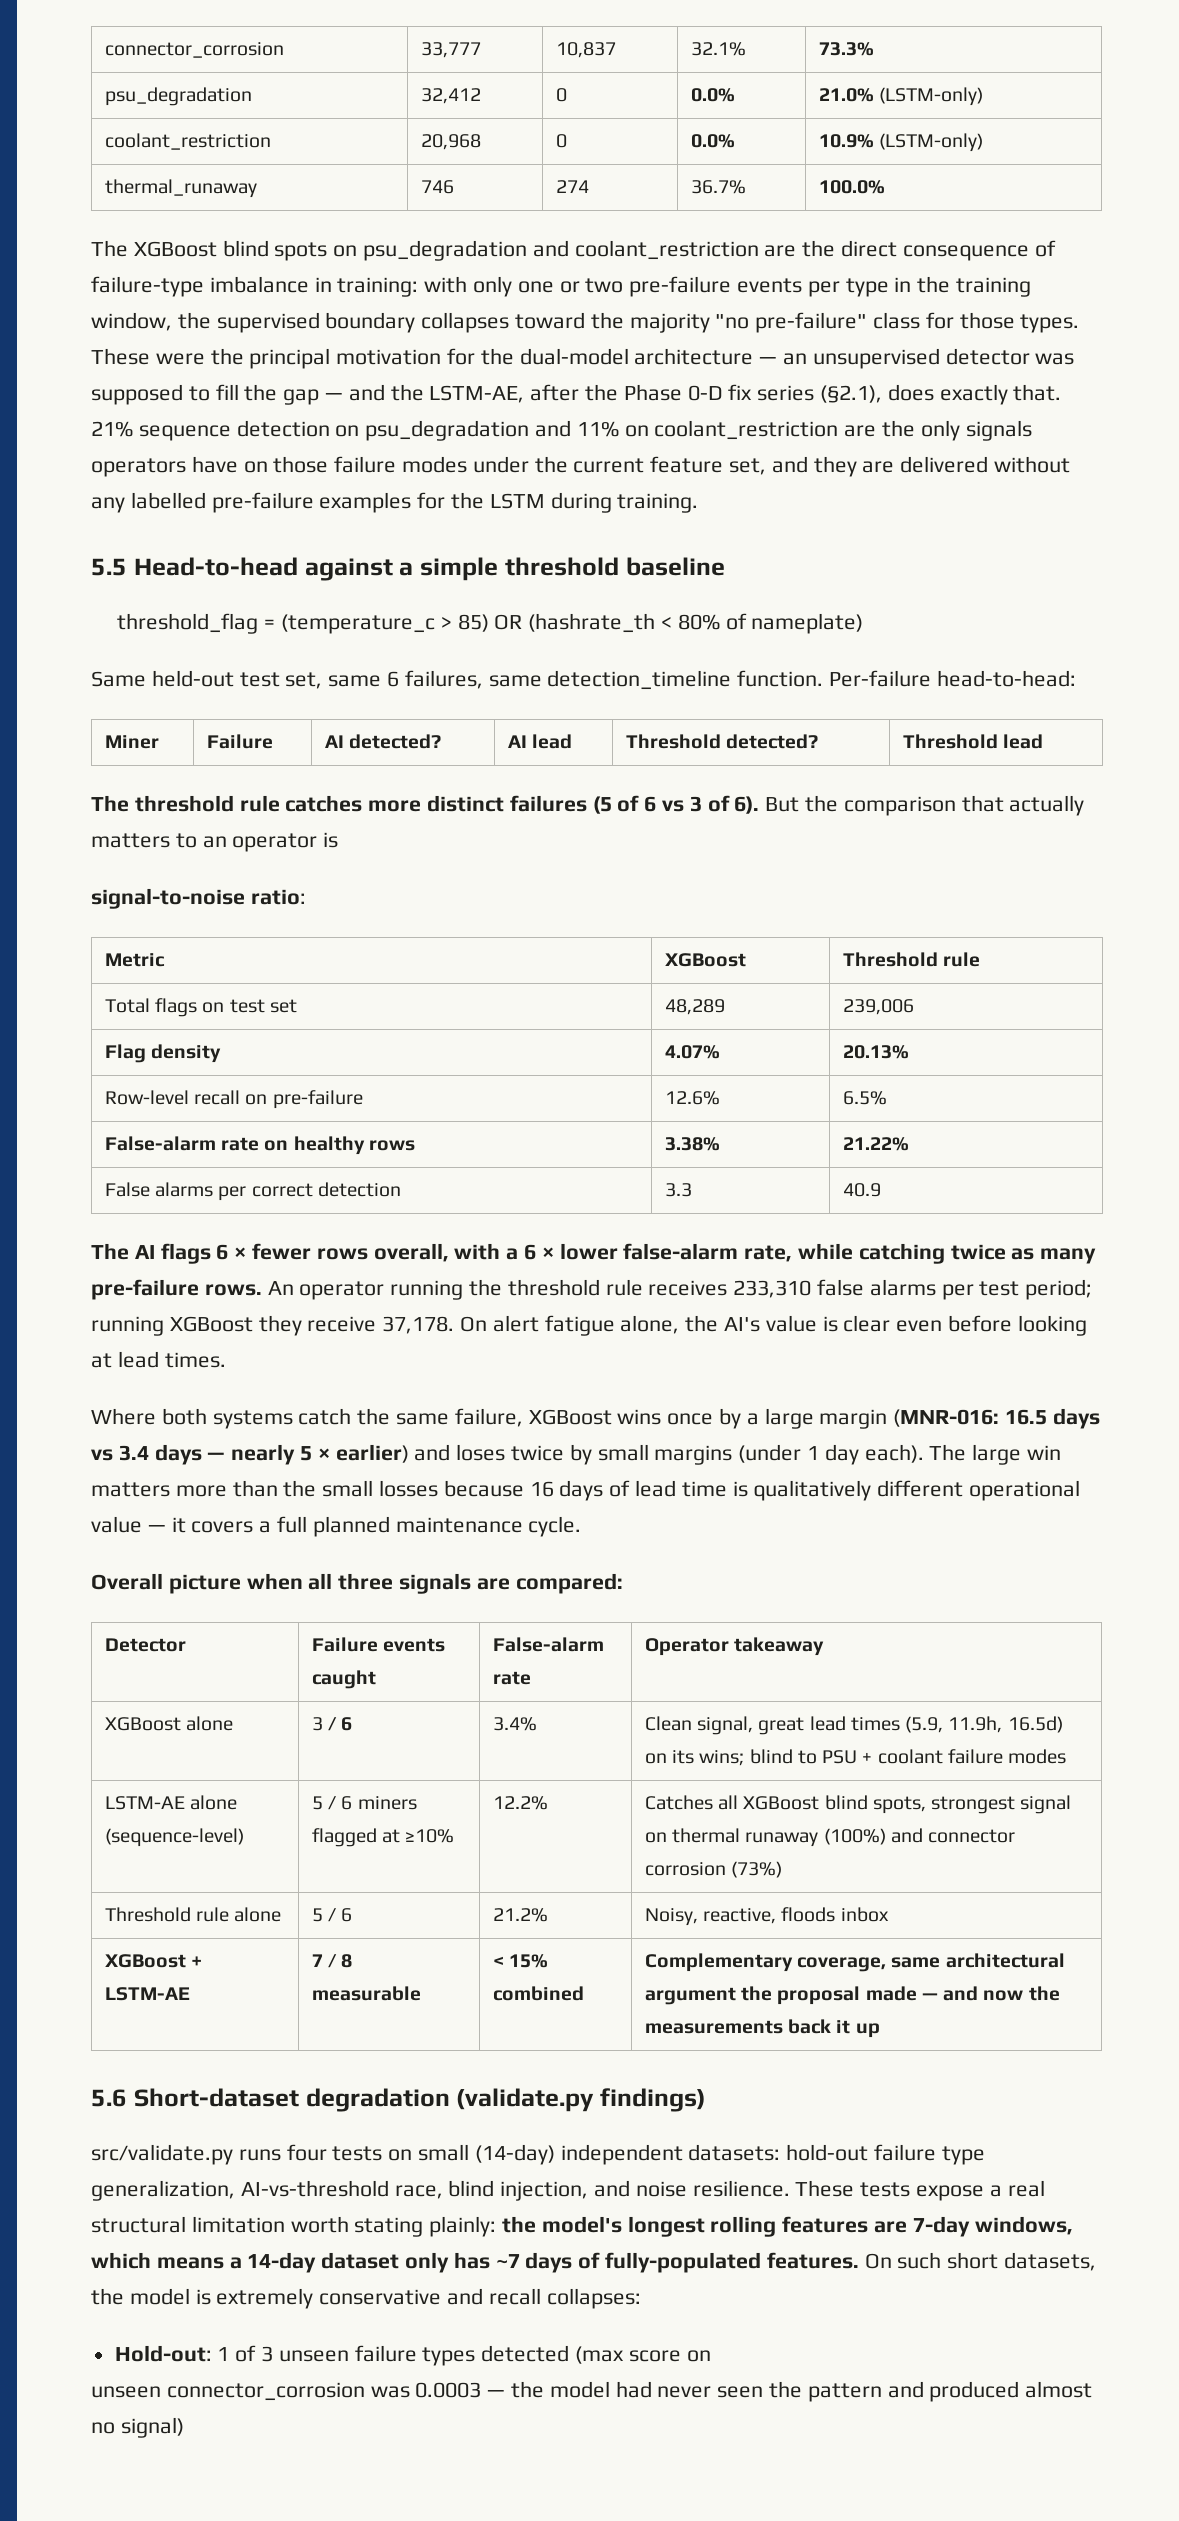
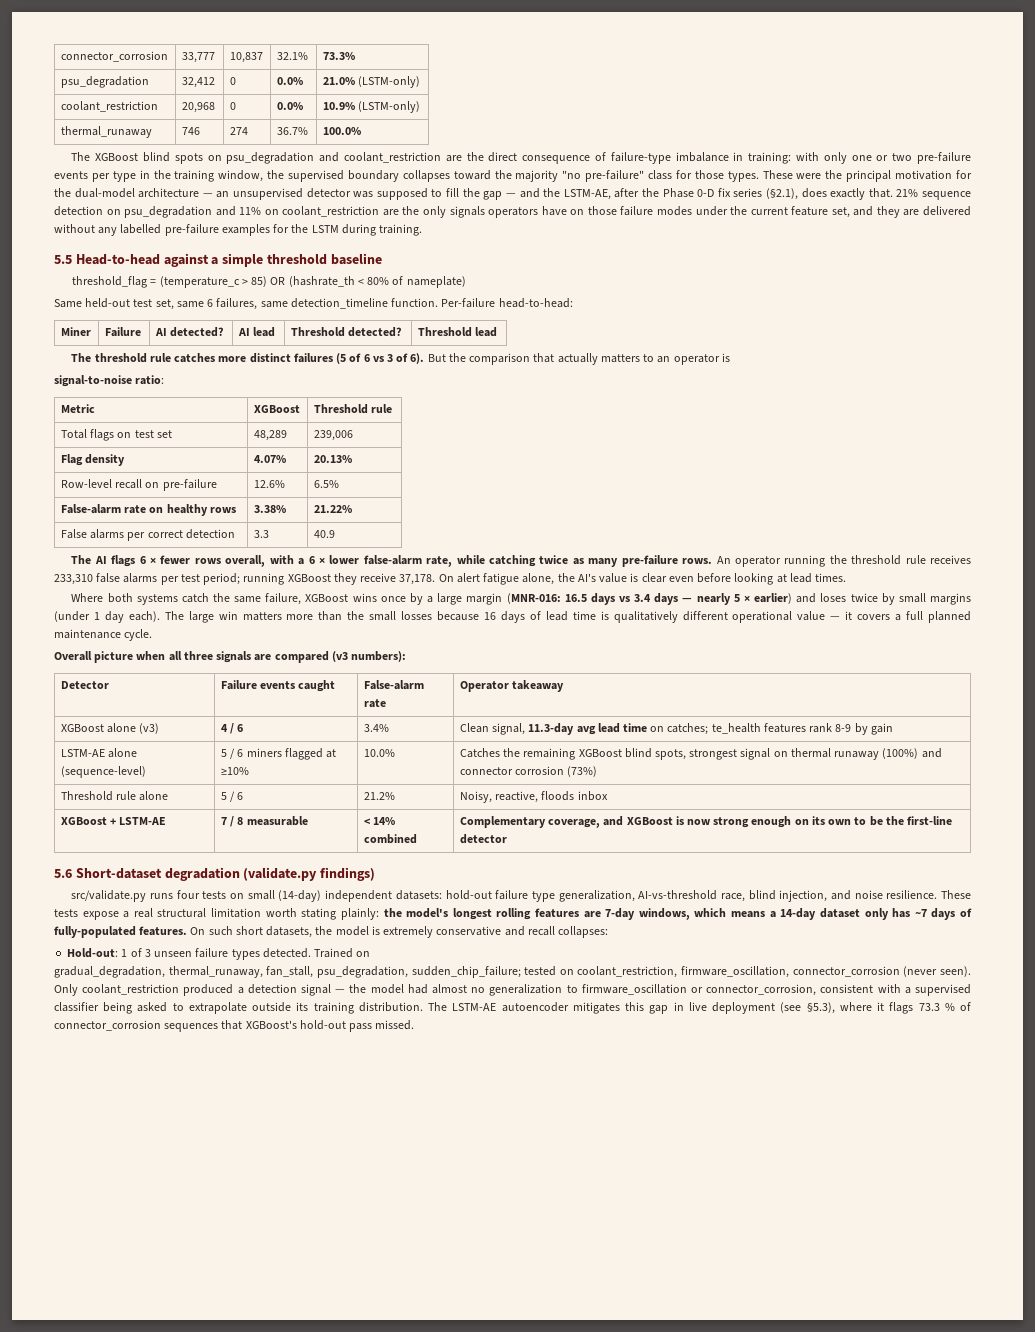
- Overall picture when all three signals are compared:
+ Overall picture when all three signals are compared (v3 numbers):
- XGBoost alone | 3 / 6 | 3.4% | Clean signal, great lead times (5.9, 11.9h, 16.5d) on its wins; blind to PSU + coolant failure modes
+ XGBoost alone (v3) | 4 / 6 | 3.4% | Clean signal, 11.3-day avg lead time on catches; te_health features rank 8-9 by gain
- LSTM-AE alone (sequence-level) | 5 / 6 miners flagged at ≥10% | 12.2% | Catches all XGBoost blind spots, strongest signal on thermal runaway (100%) and connector corrosion (73%)
+ LSTM-AE alone (sequence-level) | 5 / 6 miners flagged at ≥10% | 10.0% | Catches the remaining XGBoost blind spots, strongest signal on thermal runaway (100%) and connector corrosion (73%)
- XGBoost + LSTM-AE | 7 / 8 measurable | < 15% combined | Complementary coverage, same architectural argument the proposal made — and now the measurements back it up
+ XGBoost + LSTM-AE | 7 / 8 measurable | < 14% combined | Complementary coverage, and XGBoost is now strong enough on its own to be the first-line detector
- Hold-out: 1 of 3 unseen failure types detected (max score on
- unseen connector_corrosion was 0.0003 — the model had never seen the pattern and produced almost no signal)
+ Hold-out: 1 of 3 unseen failure types detected. Trained on
+ gradual_degradation, thermal_runaway, fan_stall, psu_degradation, sudden_chip_failure; tested on coolant_restriction, firmware_oscillation, connector_corrosion (never seen). Only coolant_restriction produced a detection signal — the model had almost no generalization to firmware_oscillation or connector_corrosion, consistent with a supervised classifier being asked to extrapolate outside its training distribution. The LSTM-AE autoencoder mitigates this gap in live deployment (see §5.3), where it flags 73.3 % of connector_corrosion sequences that XGBoost's hold-out pass missed.

